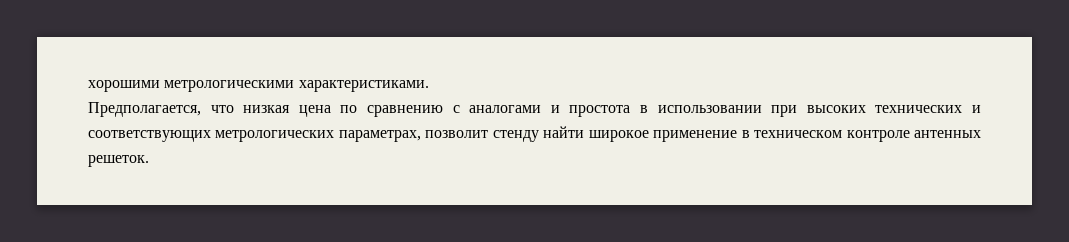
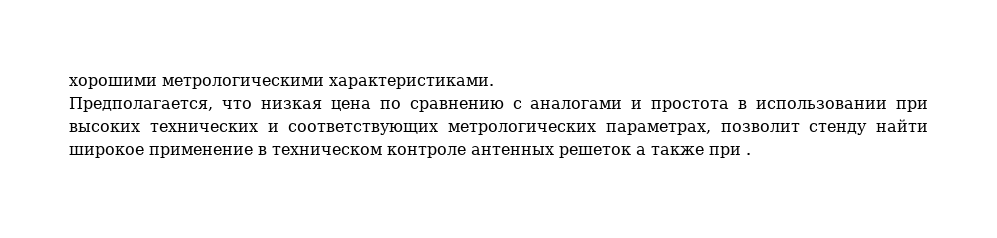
- Предполагается, что низкая цена по сравнению с аналогами и простота в использовании при высоких технических и соответствующих метрологических параметрах, позволит стенду найти широкое применение в техническом контроле антенных решеток.
+ Предполагается, что низкая цена по сравнению с аналогами и простота в использовании при высоких технических и соответствующих метрологических параметрах, позволит стенду найти широкое применение в техническом контроле антенных решеток а также при .

